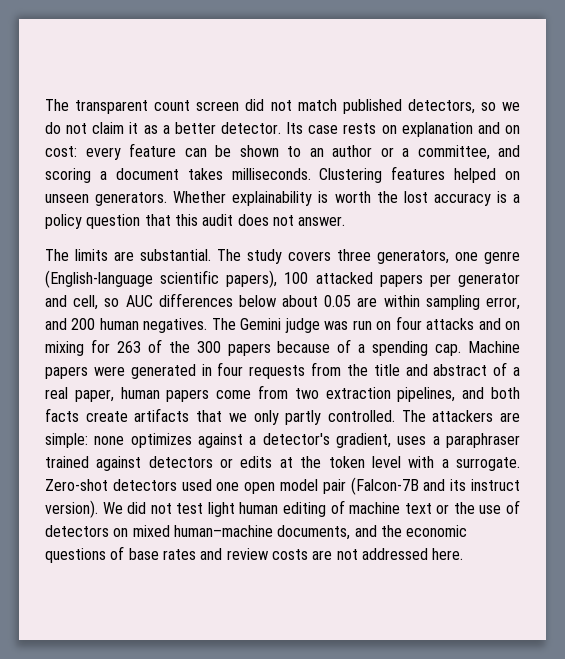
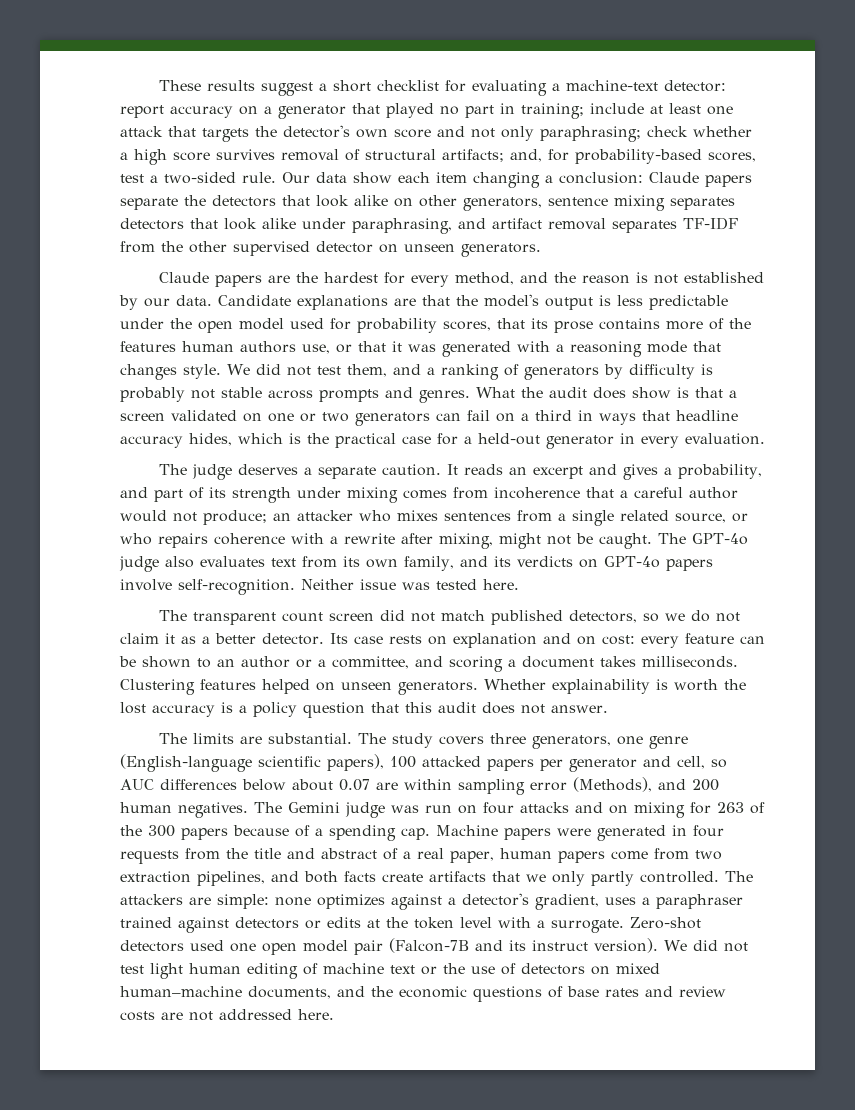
+ These results suggest a short checklist for evaluating a machine-text detector: report accuracy on a generator that played no part in training; include at least one attack that targets the detector's own score and not only paraphrasing; check whether a high score survives removal of structural artifacts; and, for probability-based scores, test a two-sided rule. Our data show each item changing a conclusion: Claude papers separate the detectors that look alike on other generators, sentence mixing separates detectors that look alike under paraphrasing, and artifact removal separates TF-IDF from the other supervised detector on unseen generators.
+ Claude papers are the hardest for every method, and the reason is not established by our data. Candidate explanations are that the model's output is less predictable under the open model used for probability scores, that its prose contains more of the features human authors use, or that it was generated with a reasoning mode that changes style. We did not test them, and a ranking of generators by difficulty is probably not stable across prompts and genres. What the audit does show is that a screen validated on one or two generators can fail on a third in ways that headline accuracy hides, which is the practical case for a held-out generator in every evaluation.
+ The judge deserves a separate caution. It reads an excerpt and gives a probability, and part of its strength under mixing comes from incoherence that a careful author would not produce; an attacker who mixes sentences from a single related source, or who repairs coherence with a rewrite after mixing, might not be caught. The GPT-4o judge also evaluates text from its own family, and its verdicts on GPT-4o papers involve self-recognition. Neither issue was tested here.
- The study covers three generators, one genre (English-language scientific papers), 100 attacked papers per generator and cell, so AUC differences below about 0.05 are within sampling error, and 200 human negatives.
+ The study covers three generators, one genre (English-language scientific papers), 100 attacked papers per generator and cell, so AUC differences below about 0.07 are within sampling error (Methods), and 200 human negatives.

